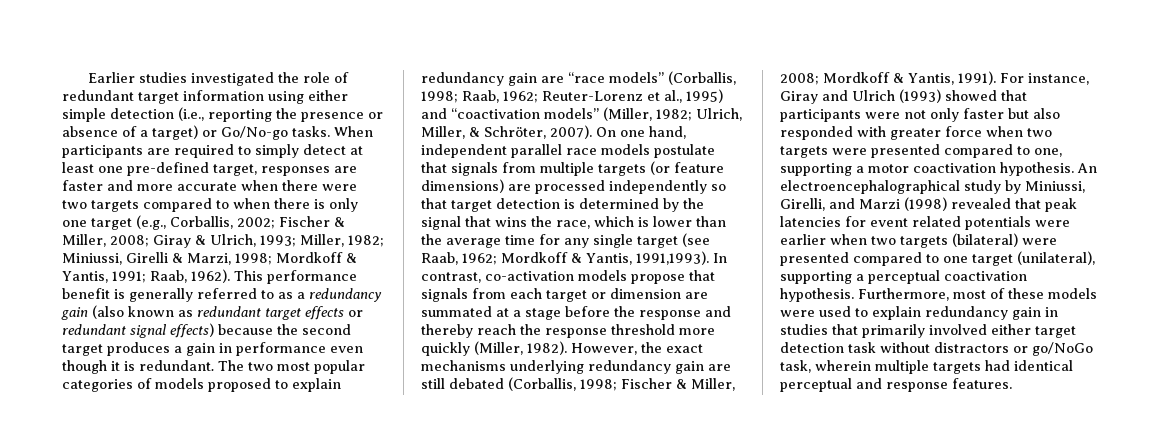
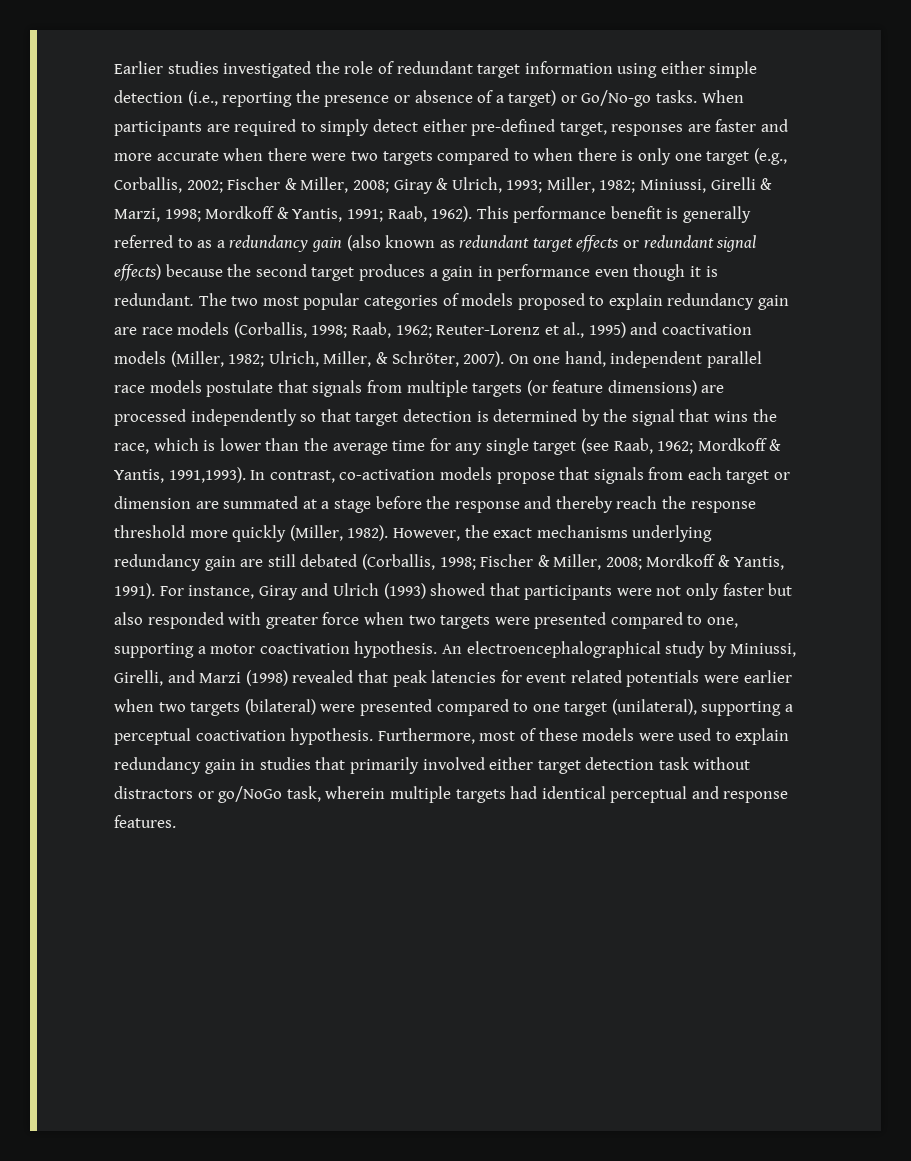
- When participants are required to simply detect at least one pre-defined target, responses are faster and more accurate when there were two targets compared to when there is only one target (e.g., Corballis, 2002; Fischer & Miller, 2008; Giray & Ulrich, 1993; Miller, 1982; Miniussi, Girelli & Marzi, 1998; Mordkoff & Yantis, 1991; Raab, 1962).
+ When participants are required to simply detect either pre-defined target, responses are faster and more accurate when there were two targets compared to when there is only one target (e.g., Corballis, 2002; Fischer & Miller, 2008; Giray & Ulrich, 1993; Miller, 1982; Miniussi, Girelli & Marzi, 1998; Mordkoff & Yantis, 1991; Raab, 1962).
- The two most popular categories of models proposed to explain redundancy gain are “race models” (Corballis, 1998; Raab, 1962; Reuter-Lorenz et al., 1995) and “coactivation models” (Miller, 1982; Ulrich, Miller, & Schröter, 2007).
+ The two most popular categories of models proposed to explain redundancy gain are race models (Corballis, 1998; Raab, 1962; Reuter-Lorenz et al., 1995) and coactivation models (Miller, 1982; Ulrich, Miller, & Schröter, 2007).

